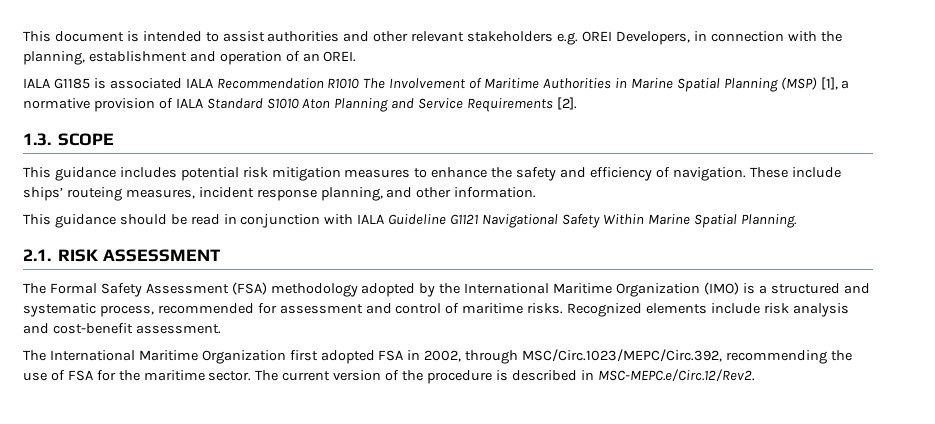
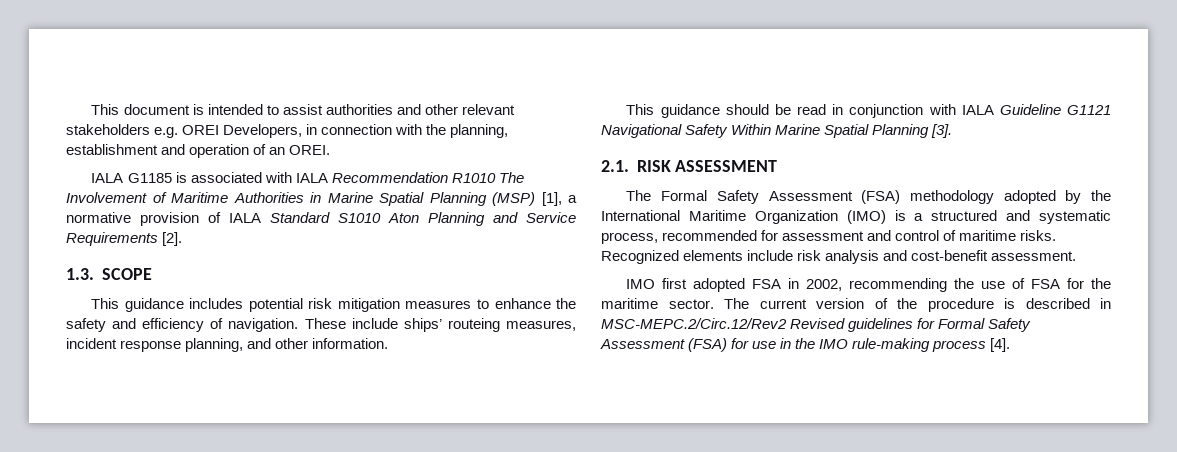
- IALA G1185 is associated IALA Recommendation R1010 The Involvement of Maritime Authorities in Marine Spatial Planning (MSP) [1], a normative provision of IALA Standard S1010 Aton Planning and Service Requirements [2].
+ IALA G1185 is associated with IALA Recommendation R1010 The Involvement of Maritime Authorities in Marine Spatial Planning (MSP) [1], a normative provision of IALA Standard S1010 Aton Planning and Service Requirements [2].
- This guidance should be read in conjunction with IALA Guideline G1121 Navigational Safety Within Marine Spatial Planning.
+ This guidance should be read in conjunction with IALA Guideline G1121 Navigational Safety Within Marine Spatial Planning [3].
- The International Maritime Organization first adopted FSA in 2002, through MSC/Circ.1023/MEPC/Circ.392, recommending the use of FSA for the maritime sector.
+ IMO first adopted FSA in 2002, recommending the use of FSA for the maritime sector.
- The current version of the procedure is described in MSC-MEPC.e/Circ.12/Rev2.
+ The current version of the procedure is described in MSC-MEPC.2/Circ.12/Rev2 Revised guidelines for Formal Safety Assessment (FSA) for use in the IMO rule-making process [4].

